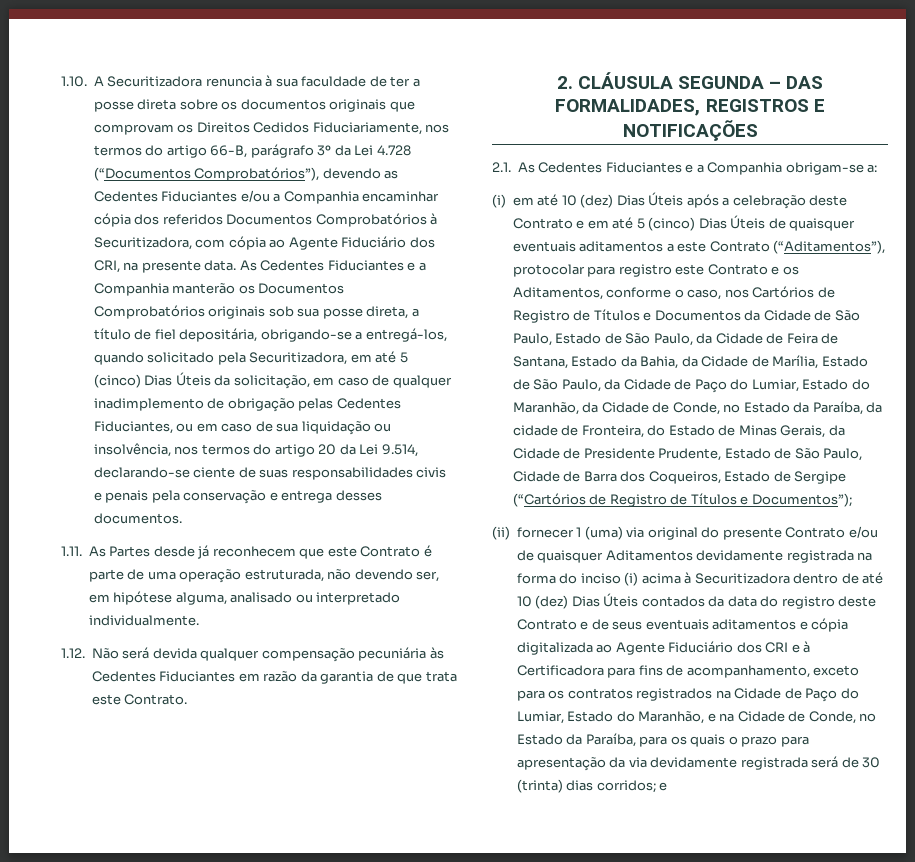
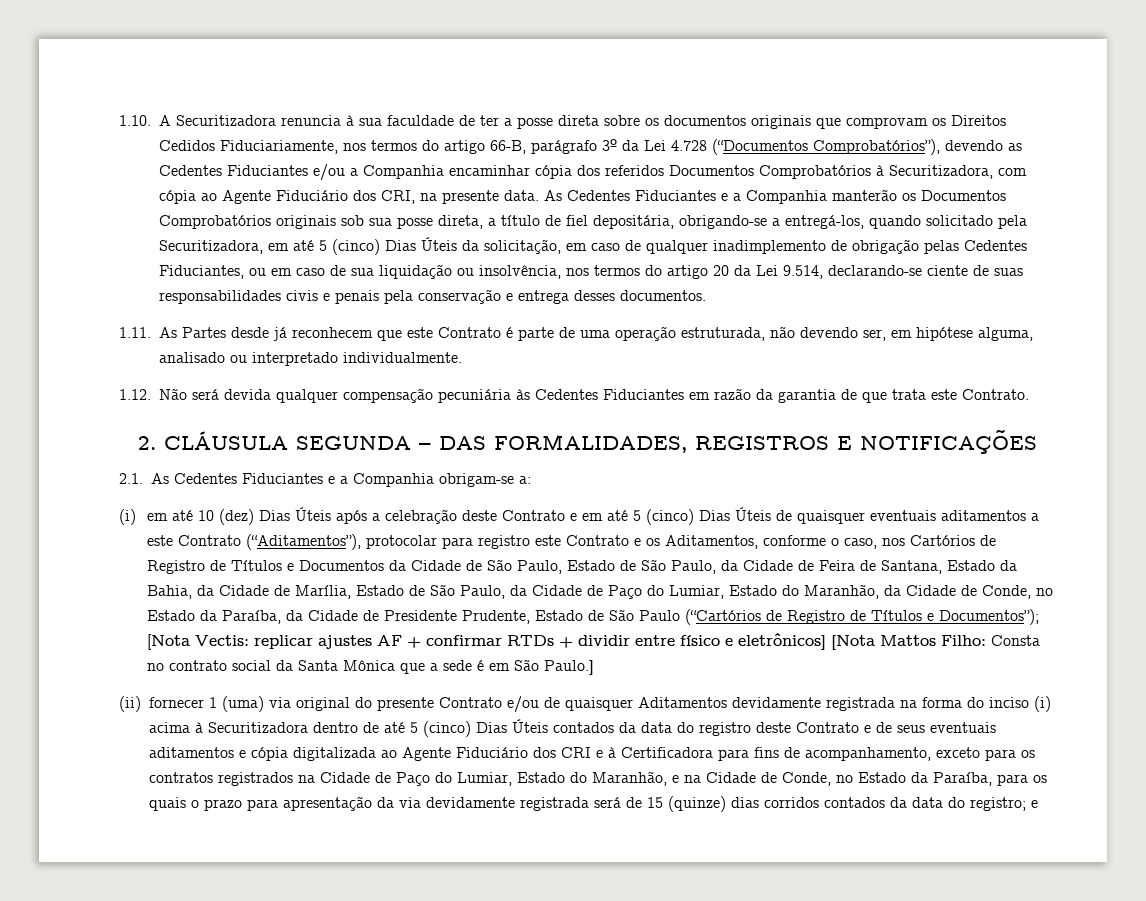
- (i) em até 10 (dez) Dias Úteis após a celebração deste Contrato e em até 5 (cinco) Dias Úteis de quaisquer eventuais aditamentos a este Contrato (“Aditamentos”), protocolar para registro este Contrato e os Aditamentos, conforme o caso, nos Cartórios de Registro de Títulos e Documentos da Cidade de São Paulo, Estado de São Paulo, da Cidade de Feira de Santana, Estado da Bahia, da Cidade de Marília, Estado de São Paulo, da Cidade de Paço do Lumiar, Estado do Maranhão, da Cidade de Conde, no Estado da Paraíba, da cidade de Fronteira, do Estado de Minas Gerais, da Cidade de Presidente Prudente, Estado de São Paulo, Cidade de Barra dos Coqueiros, Estado de Sergipe (“Cartórios de Registro de Títulos e Documentos”);
+ (i) em até 10 (dez) Dias Úteis após a celebração deste Contrato e em até 5 (cinco) Dias Úteis de quaisquer eventuais aditamentos a este Contrato (“Aditamentos”), protocolar para registro este Contrato e os Aditamentos, conforme o caso, nos Cartórios de Registro de Títulos e Documentos da Cidade de São Paulo, Estado de São Paulo, da Cidade de Feira de Santana, Estado da Bahia, da Cidade de Marília, Estado de São Paulo, da Cidade de Paço do Lumiar, Estado do Maranhão, da Cidade de Conde, no Estado da Paraíba, da Cidade de Presidente Prudente, Estado de São Paulo (“Cartórios de Registro de Títulos e Documentos”); [Nota Vectis: replicar ajustes AF + confirmar RTDs + dividir entre físico e eletrônicos] [Nota Mattos Filho: Consta no contrato social da Santa Mônica que a sede é em São Paulo.]
- (ii) fornecer 1 (uma) via original do presente Contrato e/ou de quaisquer Aditamentos devidamente registrada na forma do inciso (i) acima à Securitizadora dentro de até 10 (dez) Dias Úteis contados da data do registro deste Contrato e de seus eventuais aditamentos e cópia digitalizada ao Agente Fiduciário dos CRI e à Certificadora para fins de acompanhamento, exceto para os contratos registrados na Cidade de Paço do Lumiar, Estado do Maranhão, e na Cidade de Conde, no Estado da Paraíba, para os quais o prazo para apresentação da via devidamente registrada será de 30 (trinta) dias corridos;
+ (ii) fornecer 1 (uma) via original do presente Contrato e/ou de quaisquer Aditamentos devidamente registrada na forma do inciso (i) acima à Securitizadora dentro de até 5 (cinco) Dias Úteis contados da data do registro deste Contrato e de seus eventuais aditamentos e cópia digitalizada ao Agente Fiduciário dos CRI e à Certificadora para fins de acompanhamento, exceto para os contratos registrados na Cidade de Paço do Lumiar, Estado do Maranhão, e na Cidade de Conde, no Estado da Paraíba, para os quais o prazo para apresentação da via devidamente registrada será de 15 (quinze) dias corridos contados da data do registro;

